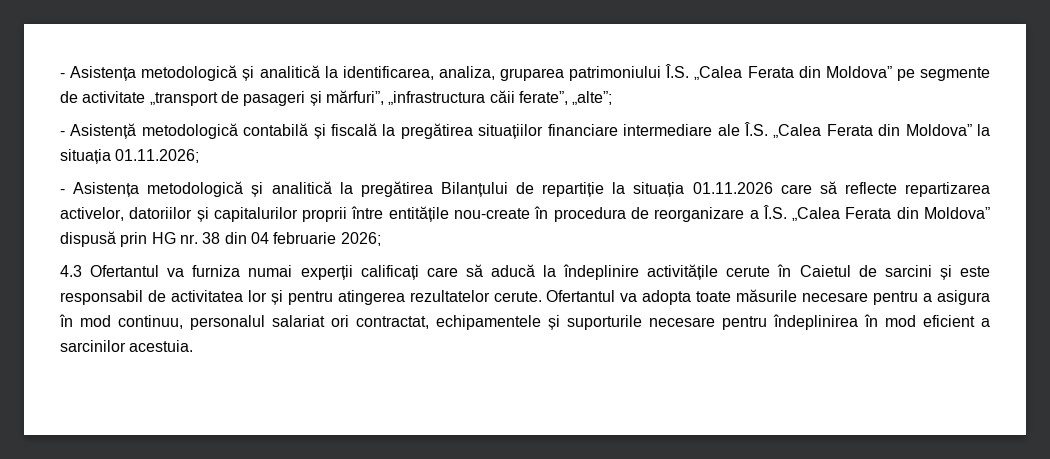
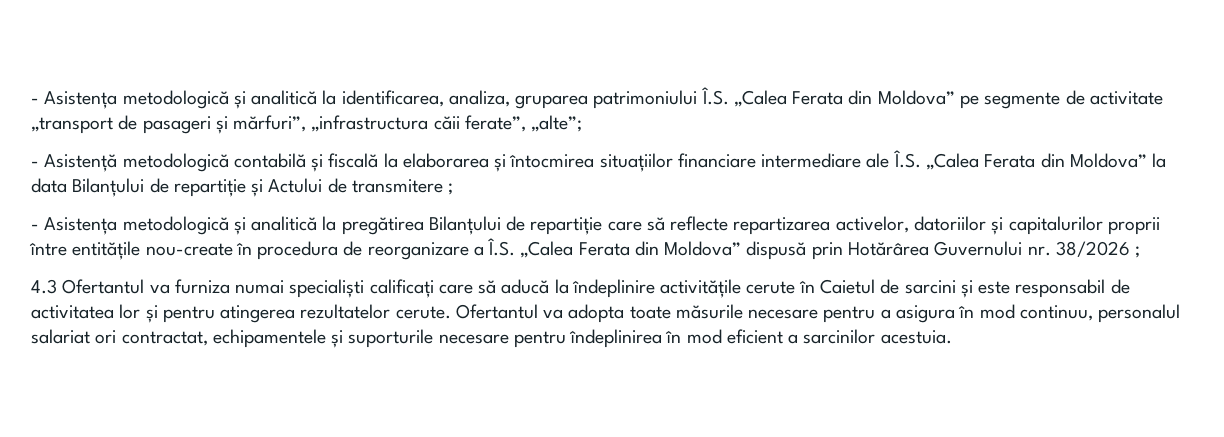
- - Asistență metodologică contabilă și fiscală la pregătirea situațiilor financiare intermediare ale Î.S. „Calea Ferata din Moldova” la situația 01.11.2026;
+ - Asistență metodologică contabilă și fiscală la elaborarea și întocmirea situațiilor financiare intermediare ale Î.S. „Calea Ferata din Moldova” la data Bilanțului de repartiție și Actului de transmitere ;
- - Asistența metodologică și analitică la pregătirea Bilanțului de repartiție la situația 01.11.2026 care să reflecte repartizarea activelor, datoriilor și capitalurilor proprii între entitățile nou-create în procedura de reorganizare a Î.S. „Calea Ferata din Moldova” dispusă prin HG nr. 38 din 04 februarie 2026;
+ - Asistența metodologică și analitică la pregătirea Bilanțului de repartiție care să reflecte repartizarea activelor, datoriilor și capitalurilor proprii între entitățile nou-create în procedura de reorganizare a Î.S. „Calea Ferata din Moldova” dispusă prin Hotărârea Guvernului nr. 38/2026 ;
- 4.3 Ofertantul va furniza numai experții calificați care să aducă la îndeplinire activitățile cerute în Caietul de sarcini și este responsabil de activitatea lor și pentru atingerea rezultatelor cerute.
+ 4.3 Ofertantul va furniza numai specialiști calificați care să aducă la îndeplinire activitățile cerute în Caietul de sarcini și este responsabil de activitatea lor și pentru atingerea rezultatelor cerute.

